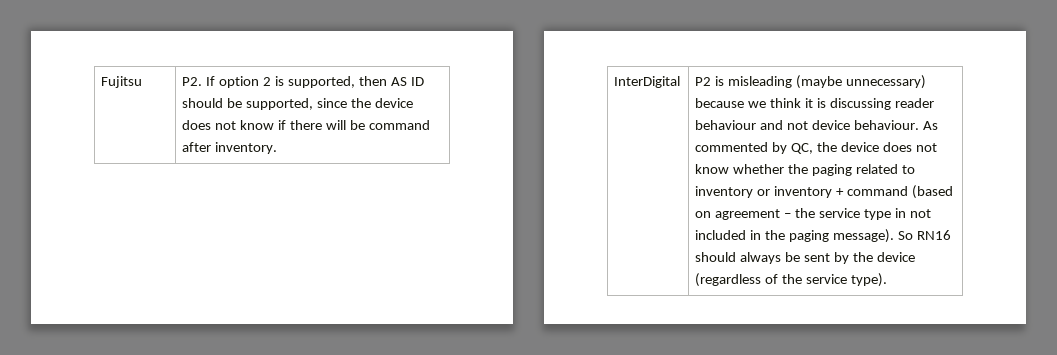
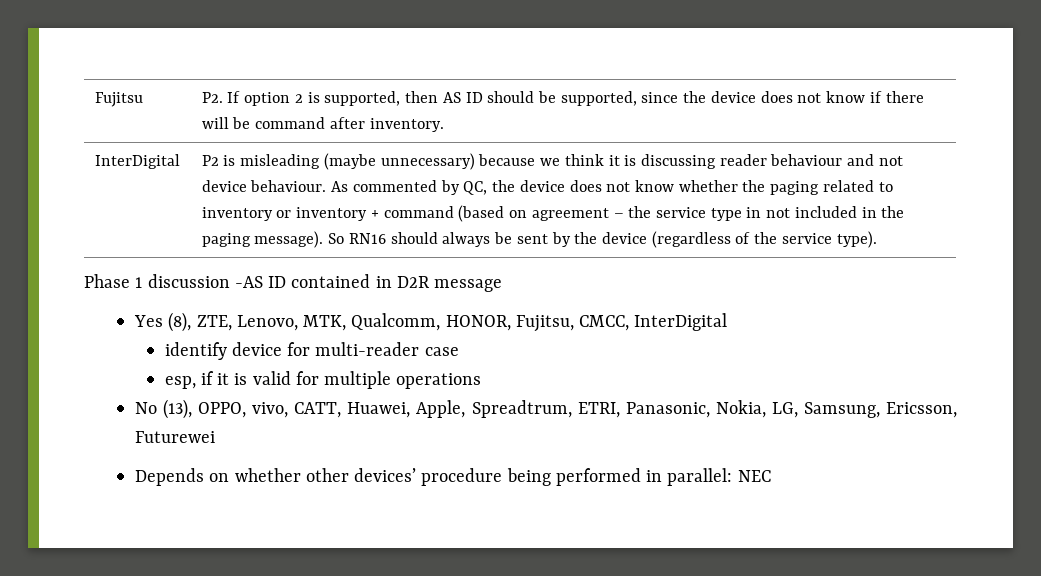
+ Phase 1 discussion -AS ID contained in D2R message
+ Yes (8), ZTE, Lenovo, MTK, Qualcomm, HONOR, Fujitsu, CMCC, InterDigital
+ identify device for multi-reader case
+ esp, if it is valid for multiple operations
+ No (13), OPPO, vivo, CATT, Huawei, Apple, Spreadtrum, ETRI, Panasonic, Nokia, LG, Samsung, Ericsson, Futurewei
+ Depends on whether other devices’ procedure being performed in parallel: NEC

